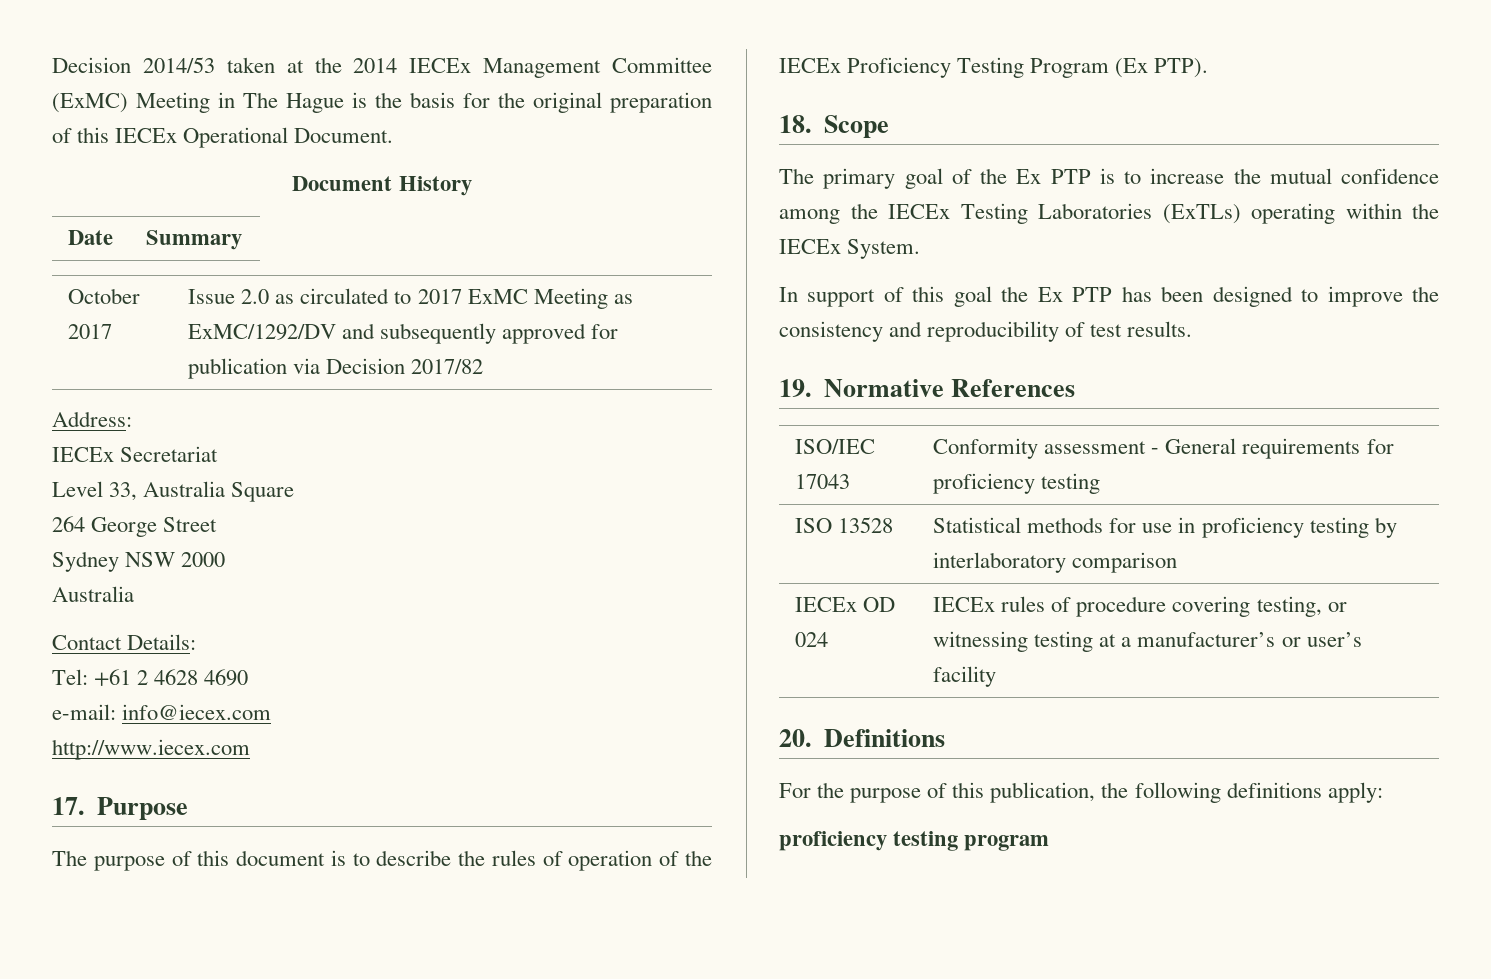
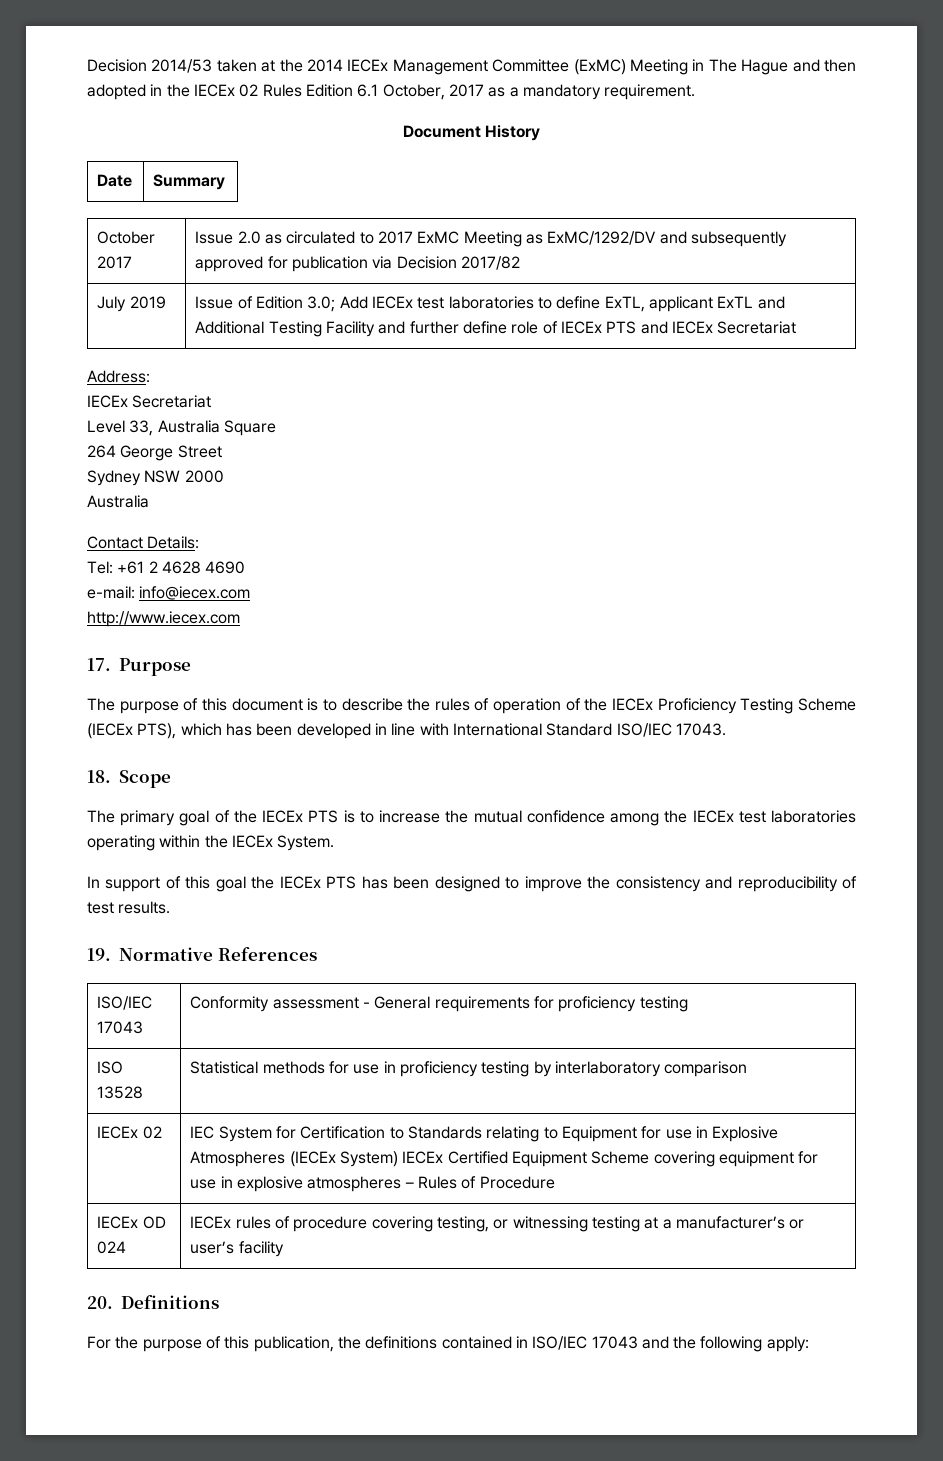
- Decision 2014/53 taken at the 2014 IECEx Management Committee (ExMC) Meeting in The Hague is the basis for the original preparation of this IECEx Operational Document.
+ Decision 2014/53 taken at the 2014 IECEx Management Committee (ExMC) Meeting in The Hague and then adopted in the IECEx 02 Rules Edition 6.1 October, 2017 as a mandatory requirement.
+ July 2019 | Issue of Edition 3.0; Add IECEx test laboratories to define ExTL, applicant ExTL and Additional Testing Facility and further define role of IECEx PTS and IECEx Secretariat
- The purpose of this document is to describe the rules of operation of the IECEx Proficiency Testing Program (Ex PTP).
+ The purpose of this document is to describe the rules of operation of the IECEx Proficiency Testing Scheme (IECEx PTS), which has been developed in line with International Standard ISO/IEC 17043.
- The primary goal of the Ex PTP is to increase the mutual confidence among the IECEx Testing Laboratories (ExTLs) operating within the IECEx System.
+ The primary goal of the IECEx PTS is to increase the mutual confidence among the IECEx test laboratories operating within the IECEx System.
- In support of this goal the Ex PTP has been designed to improve the consistency and reproducibility of test results.
+ In support of this goal the IECEx PTS has been designed to improve the consistency and reproducibility of test results.
+ IECEx 02 | IEC System for Certification to Standards relating to Equipment for use in Explosive Atmospheres (IECEx System) IECEx Certified Equipment Scheme covering equipment for use in explosive atmospheres – Rules of Procedure
- For the purpose of this publication, the following definitions apply:
- proficiency testing program
+ For the purpose of this publication, the definitions contained in ISO/IEC 17043 and the following apply:

